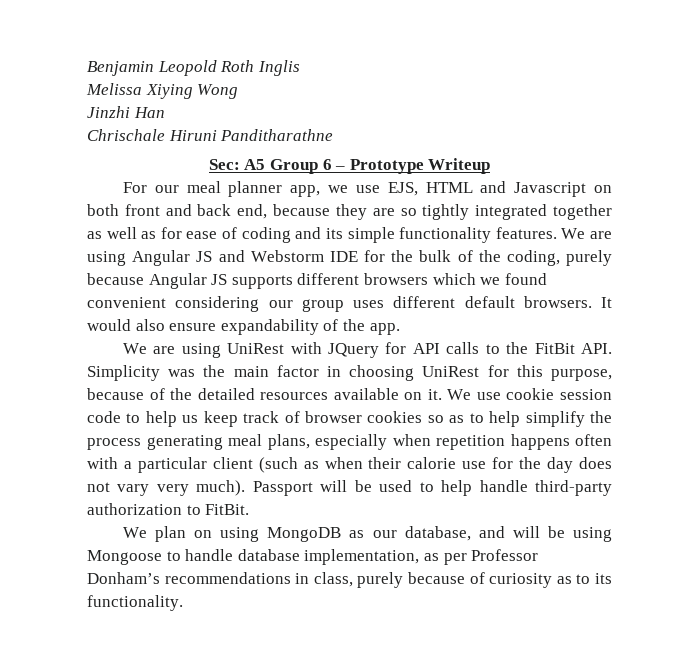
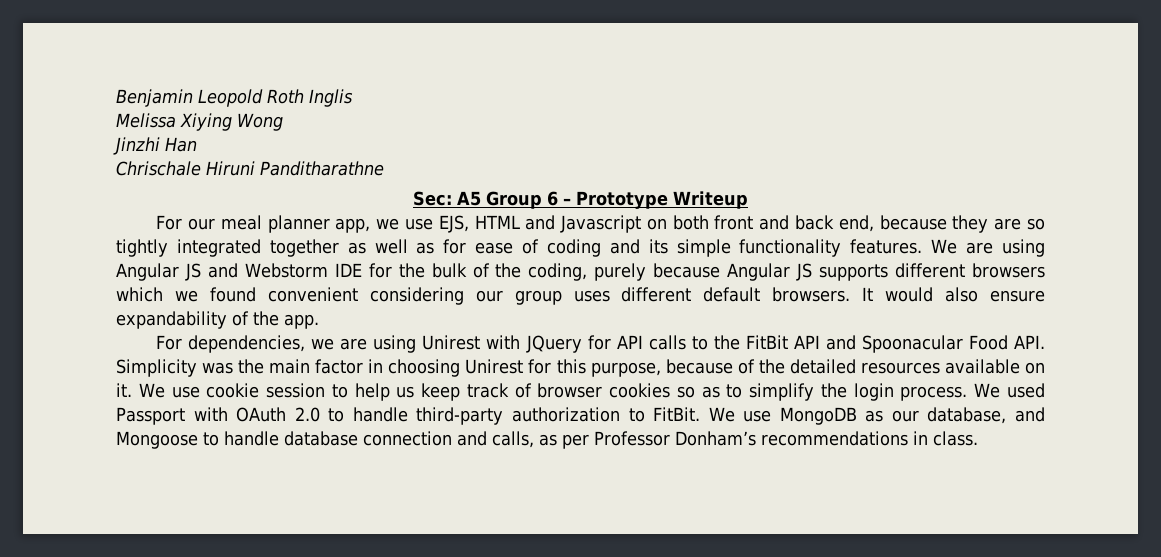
- We are using UniRest with JQuery for API calls to the FitBit API. Simplicity was the main factor in choosing UniRest for this purpose, because of the detailed resources available on it.
+ For dependencies, we are using Unirest with JQuery for API calls to the FitBit API and Spoonacular Food API. Simplicity was the main factor in choosing Unirest for this purpose, because of the detailed resources available on it.
- We use cookie session code to help us keep track of browser cookies so as to help simplify the process generating meal plans, especially when repetition happens often with a particular client (such as when their calorie use for the day does not vary very much). Passport will be used to help handle third-party authorization to FitBit.
- We plan on using MongoDB as our database, and will be using Mongoose to handle database implementation, as per Professor Donham’s recommendations in class, purely because of curiosity as to its functionality.
+ We use cookie session to help us keep track of browser cookies so as to simplify the login process. We used Passport with OAuth 2.0 to handle third-party authorization to FitBit. We use MongoDB as our database, and Mongoose to handle database connection and calls, as per Professor Donham’s recommendations in class.

